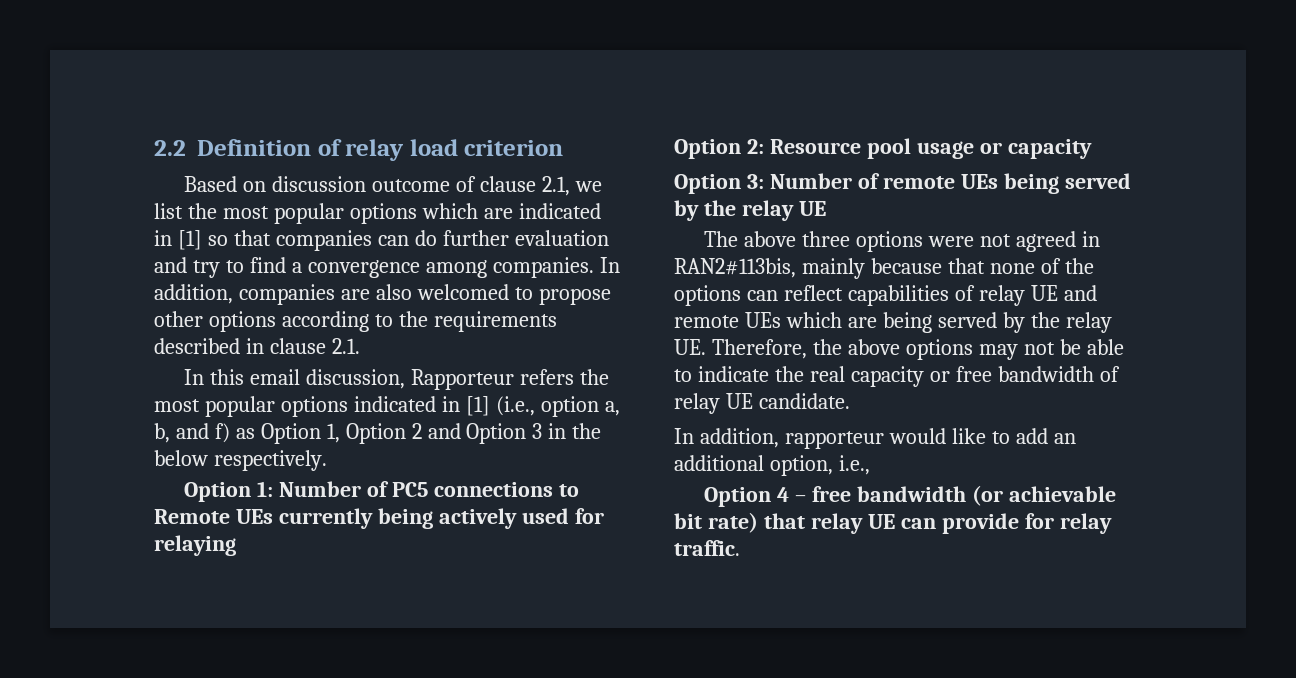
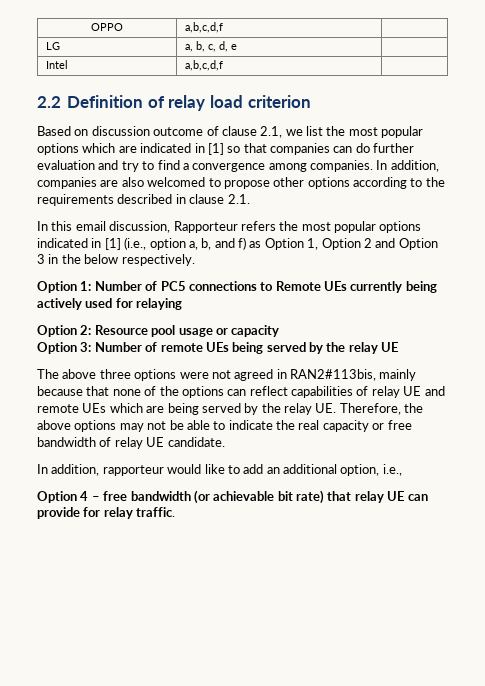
+ OPPO | a,b,c,d,f |
+ LG | a, b, c, d, e |
+ Intel | a,b,c,d,f |

